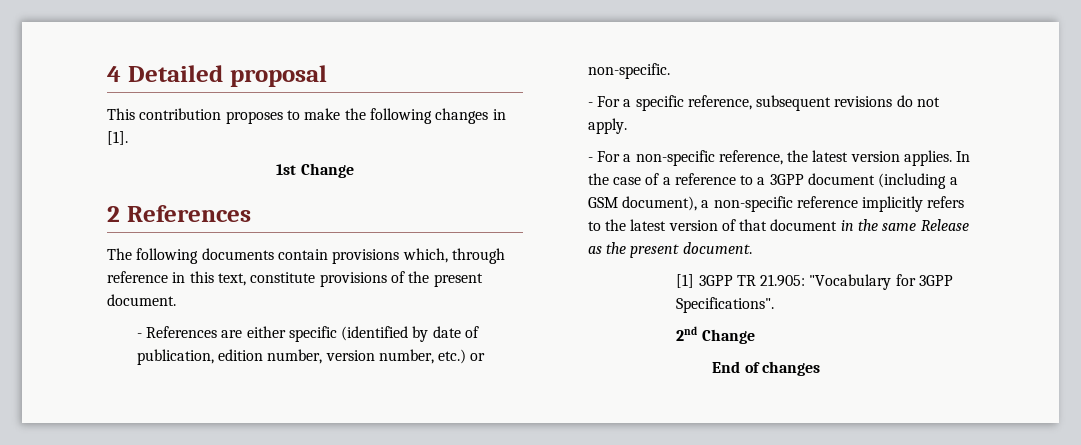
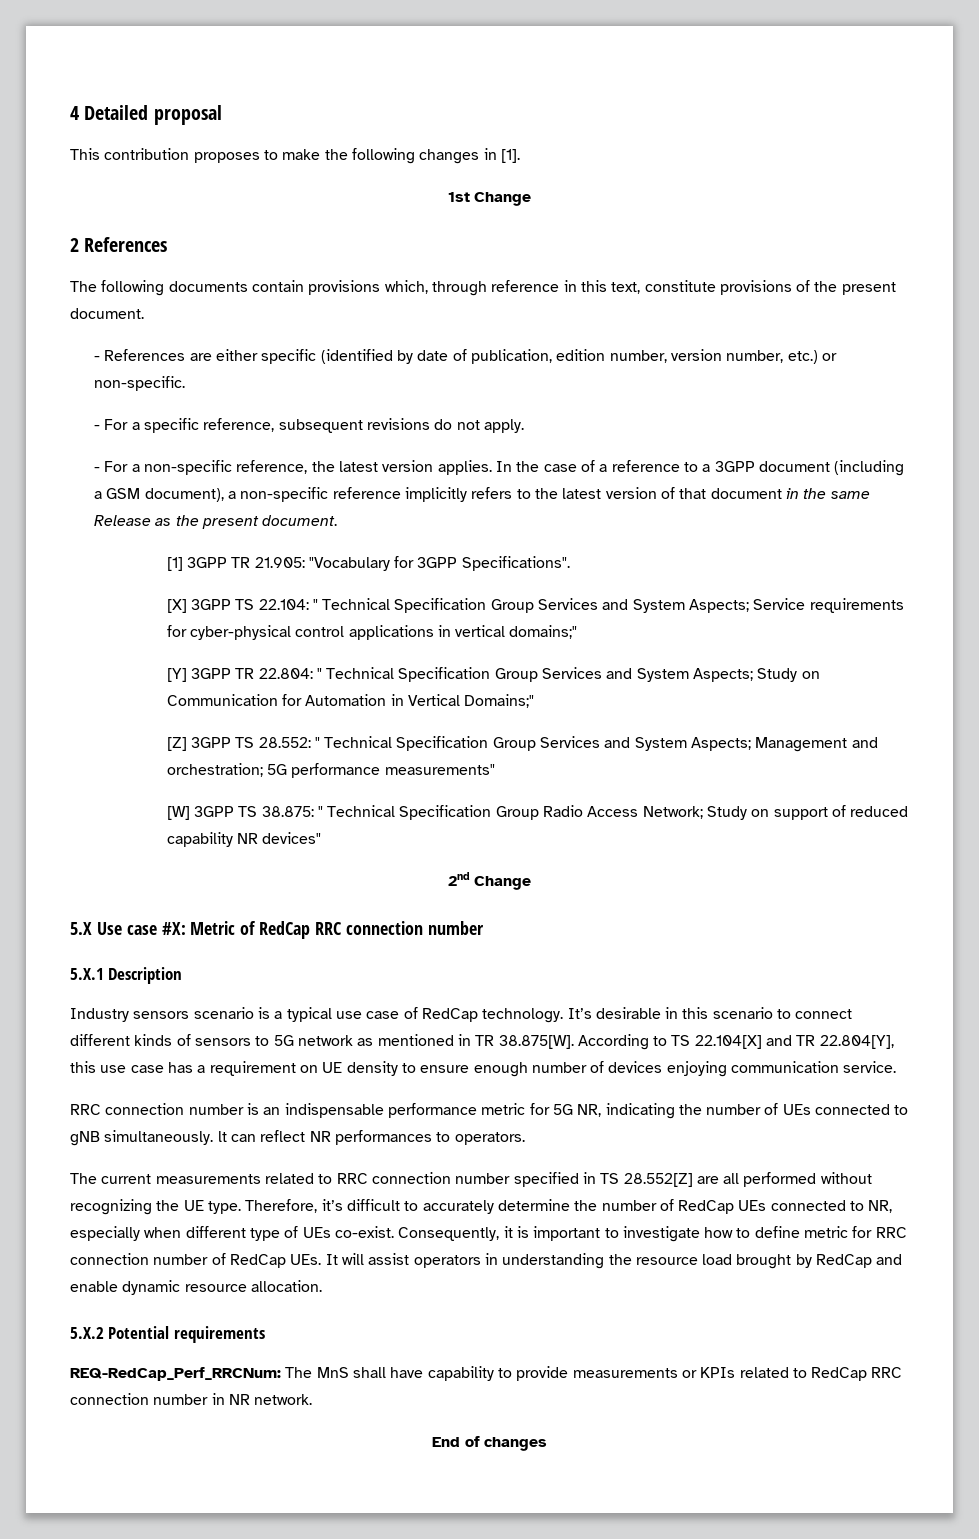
+ [X] 3GPP TS 22.104: " Technical Specification Group Services and System Aspects; Service requirements for cyber-physical control applications in vertical domains;"
+ [Y] 3GPP TR 22.804: " Technical Specification Group Services and System Aspects; Study on Communication for Automation in Vertical Domains;"
+ [Z] 3GPP TS 28.552: " Technical Specification Group Services and System Aspects; Management and orchestration; 5G performance measurements"
+ [W] 3GPP TS 38.875: " Technical Specification Group Radio Access Network; Study on support of reduced capability NR devices"
  2nd Change
+ 5.X Use case #X: Metric of RedCap RRC connection number
+ 5.X.1 Description
+ Industry sensors scenario is a typical use case of RedCap technology. It’s desirable in this scenario to connect different kinds of sensors to 5G network as mentioned in TR 38.875[W]. According to TS 22.104[X] and TR 22.804[Y], this use case has a requirement on UE density to ensure enough number of devices enjoying communication service.
+ RRC connection number is an indispensable performance metric for 5G NR, indicating the number of UEs connected to gNB simultaneously. lt can reflect NR performances to operators.
+ The current measurements related to RRC connection number specified in TS 28.552[Z] are all performed without recognizing the UE type. Therefore, it’s difficult to accurately determine the number of RedCap UEs connected to NR, especially when different type of UEs co-exist. Consequently, it is important to investigate how to define metric for RRC connection number of RedCap UEs. It will assist operators in understanding the resource load brought by RedCap and enable dynamic resource allocation.
+ 5.X.2 Potential requirements
+ REQ-RedCap_Perf_RRCNum: The MnS shall have capability to provide measurements or KPIs related to RedCap RRC connection number in NR network.

